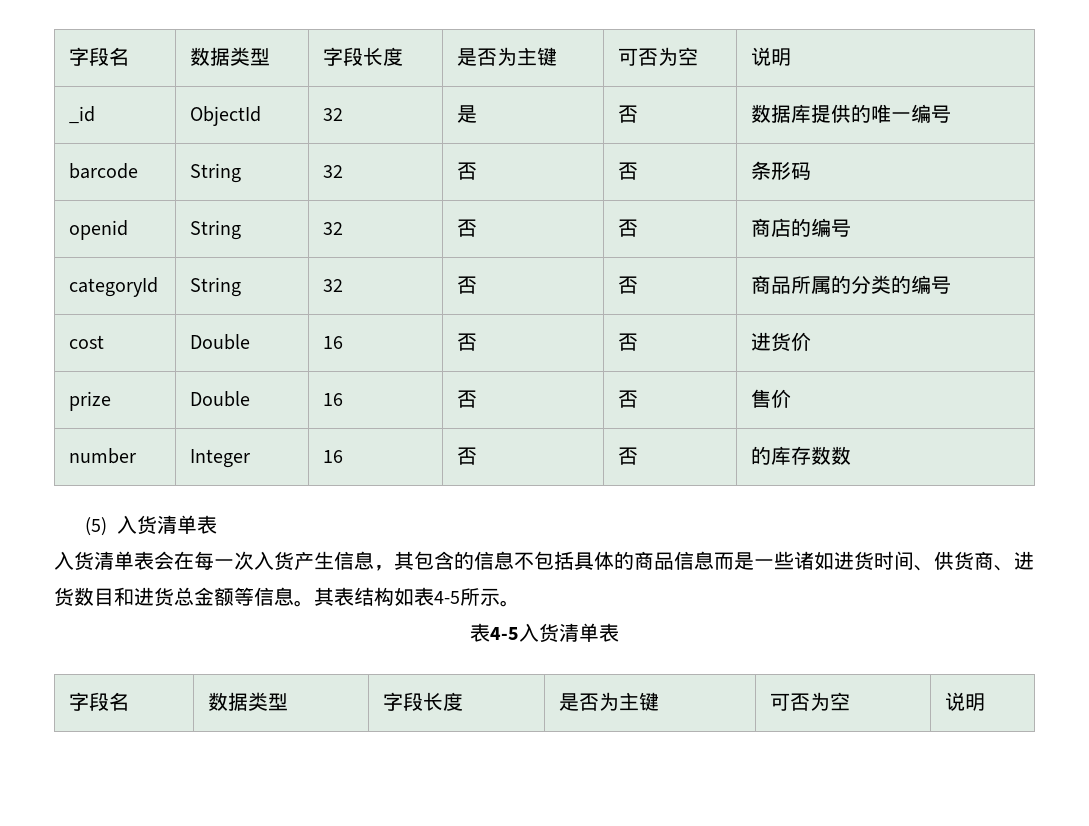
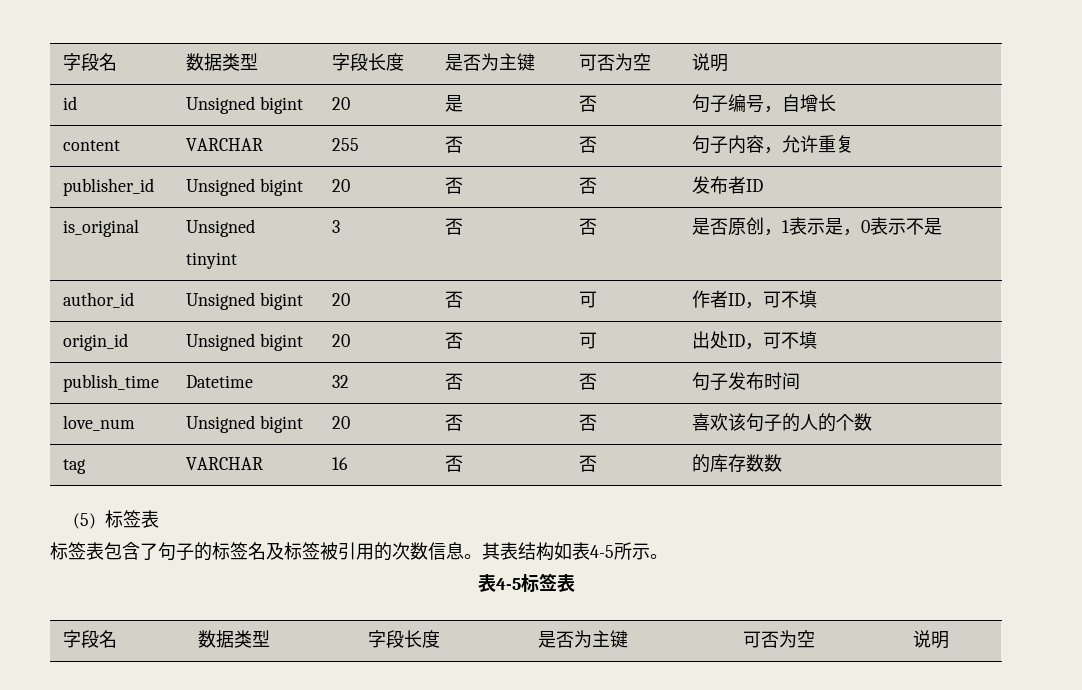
- _id | ObjectId | 32 | 是 | 否 | 数据库提供的唯一编号
- barcode | String | 32 | 否 | 否 | 条形码
- openid | String | 32 | 否 | 否 | 商店的编号
- categoryId | String | 32 | 否 | 否 | 商品所属的分类的编号
- cost | Double | 16 | 否 | 否 | 进货价
- prize | Double | 16 | 否 | 否 | 售价
- number | Integer | 16 | 否 | 否 | 的库存数数
+ id | Unsigned bigint | 20 | 是 | 否 | 句子编号，自增长
+ content | VARCHAR | 255 | 否 | 否 | 句子内容，允许重复
+ publisher_id | Unsigned bigint | 20 | 否 | 否 | 发布者ID
+ is_original | Unsigned tinyint | 3 | 否 | 否 | 是否原创，1表示是，0表示不是
+ author_id | Unsigned bigint | 20 | 否 | 可 | 作者ID，可不填
+ origin_id | Unsigned bigint | 20 | 否 | 可 | 出处ID，可不填
+ publish_time | Datetime | 32 | 否 | 否 | 句子发布时间
+ love_num | Unsigned bigint | 20 | 否 | 否 | 喜欢该句子的人的个数
+ tag | VARCHAR | 16 | 否 | 否 | 的库存数数
- (5)入货清单表
- 入货清单表会在每一次入货产生信息，其包含的信息不包括具体的商品信息而是一些诸如进货时间、供货商、进货数目和进货总金额等信息。
+ (5)标签表
+ 标签表包含了句子的标签名及标签被引用的次数信息。
- 表4-5入货清单表
+ 表4-5标签表

